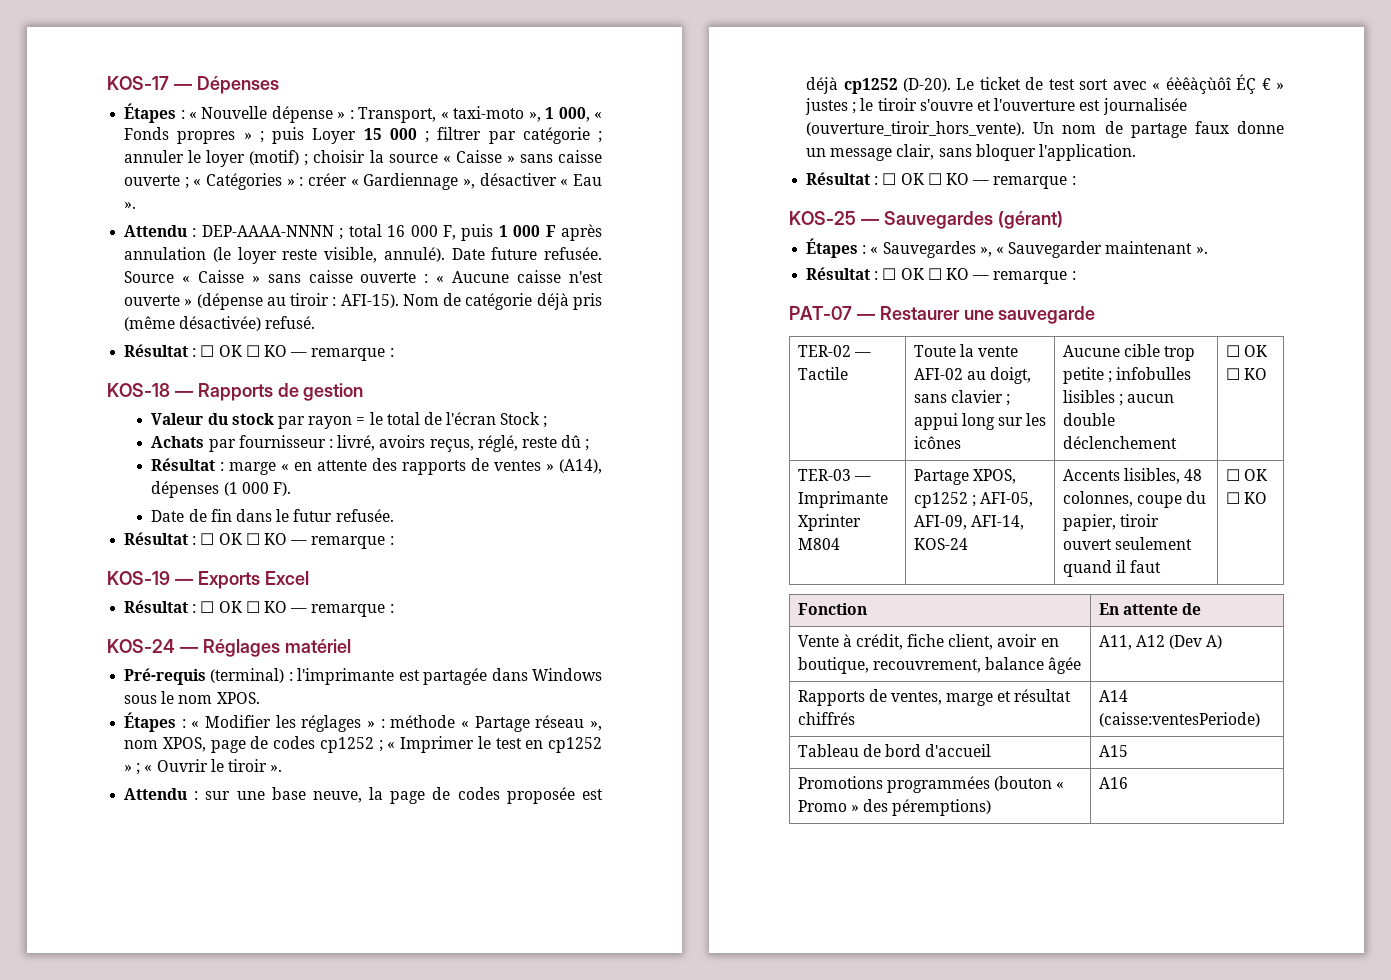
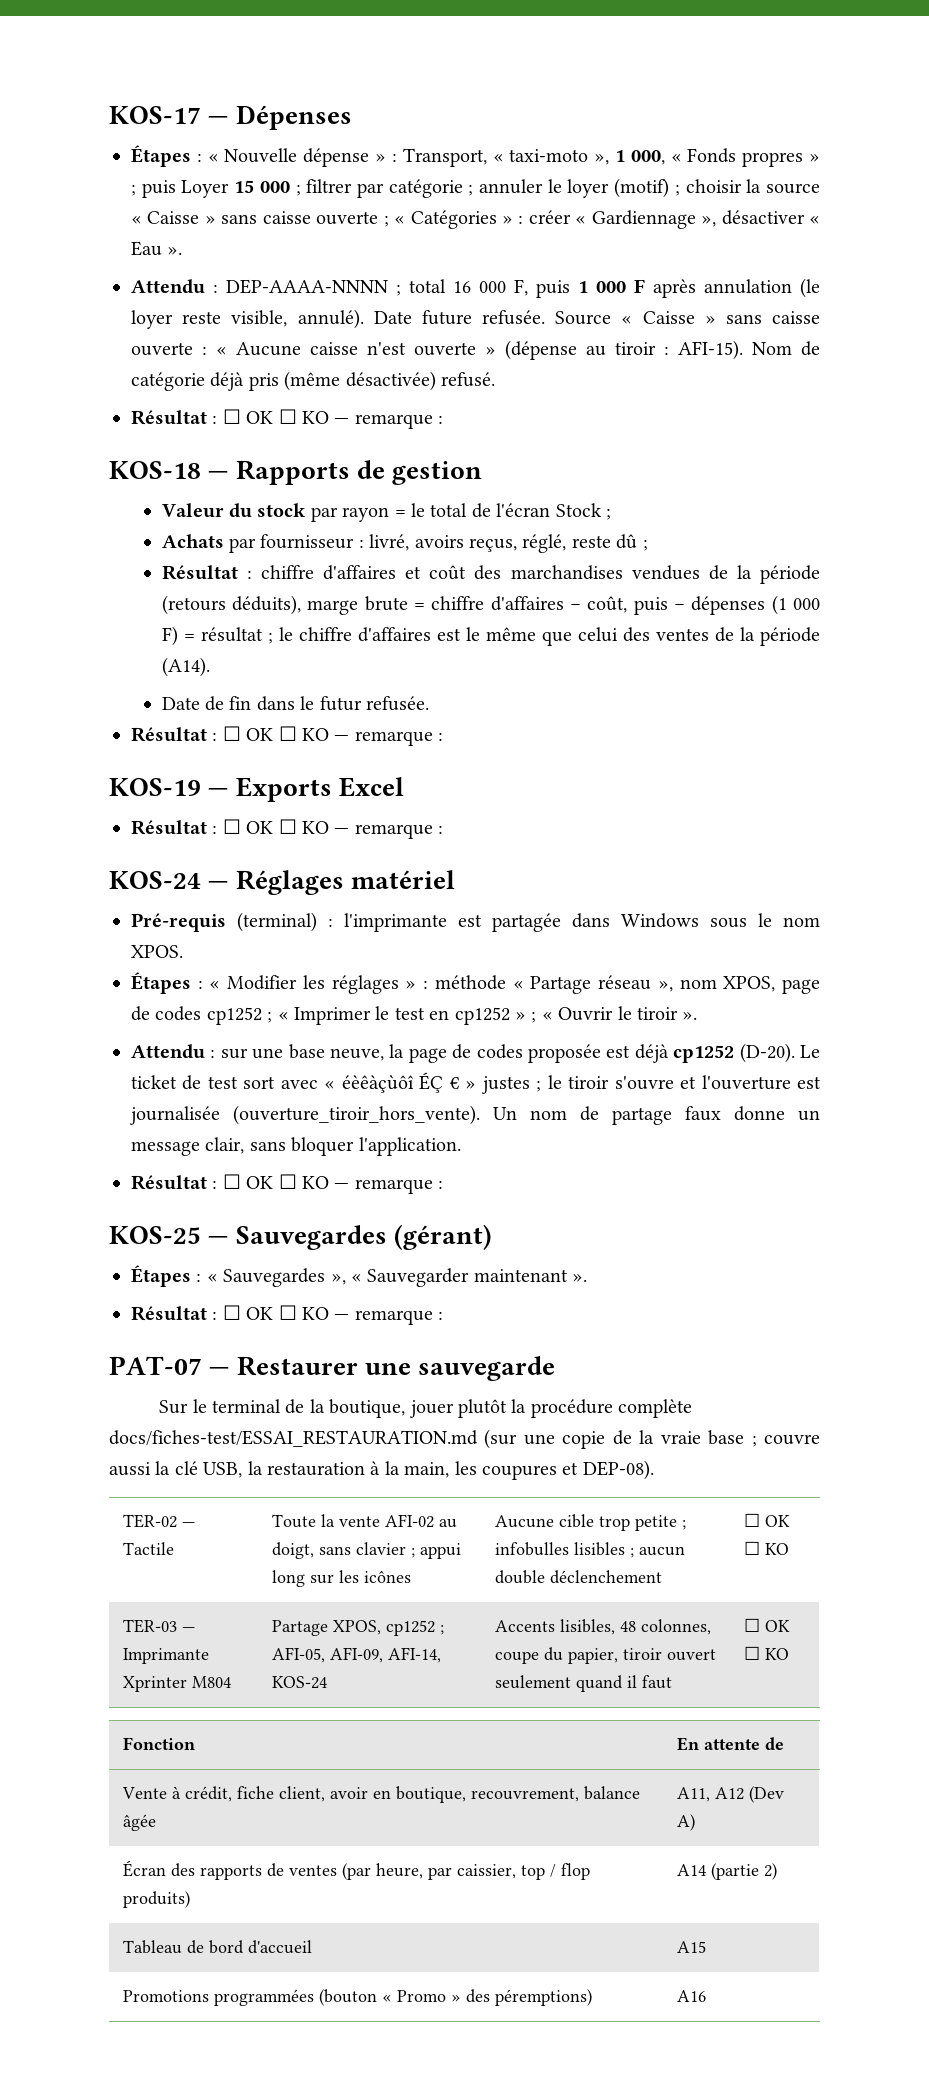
- Résultat : marge « en attente des rapports de ventes » (A14), dépenses (1 000 F).
+ Résultat : chiffre d'affaires et coût des marchandises vendues de la période (retours déduits), marge brute = chiffre d'affaires − coût, puis − dépenses (1 000 F) = résultat ; le chiffre d'affaires est le même que celui des ventes de la période (A14).
+ Sur le terminal de la boutique, jouer plutôt la procédure complète docs/fiches-test/ESSAI_RESTAURATION.md (sur une copie de la vraie base ; couvre aussi la clé USB, la restauration à la main, les coupures et DEP-08).
- Rapports de ventes, marge et résultat chiffrés | A14 (caisse:ventesPeriode)
+ Écran des rapports de ventes (par heure, par caissier, top / flop produits) | A14 (partie 2)

